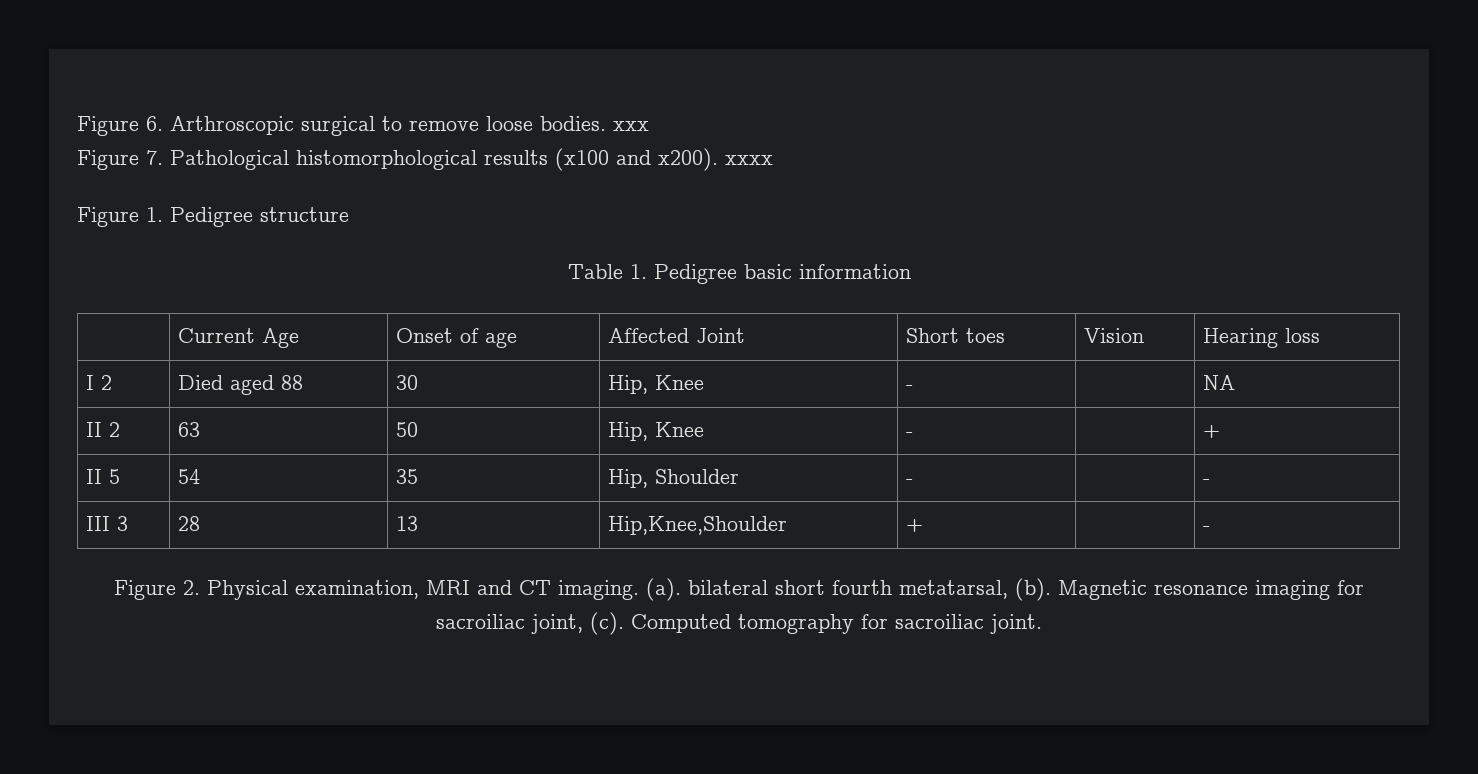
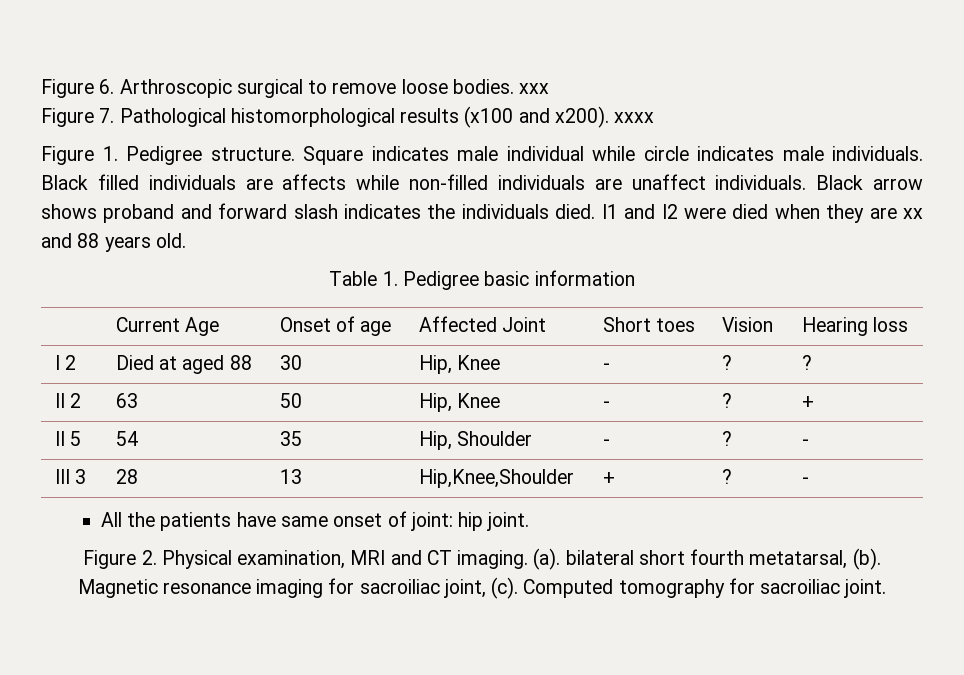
- Figure 1. Pedigree structure
+ Figure 1. Pedigree structure. Square indicates male individual while circle indicates male individuals. Black filled individuals are affects while non-filled individuals are unaffect individuals. Black arrow shows proband and forward slash indicates the individuals died. I1 and I2 were died when they are xx and 88 years old.
- I 2 | Died aged 88 | 30 | Hip, Knee | - | | NA
+ I 2 | Died at aged 88 | 30 | Hip, Knee | - | ? | ?
- II 2 | 63 | 50 | Hip, Knee | - | | +
+ II 2 | 63 | 50 | Hip, Knee | - | ? | +
- II 5 | 54 | 35 | Hip, Shoulder | - | | -
+ II 5 | 54 | 35 | Hip, Shoulder | - | ? | -
- III 3 | 28 | 13 | Hip,Knee,Shoulder | + | | -
+ III 3 | 28 | 13 | Hip,Knee,Shoulder | + | ? | -
+ All the patients have same onset of joint: hip joint.

